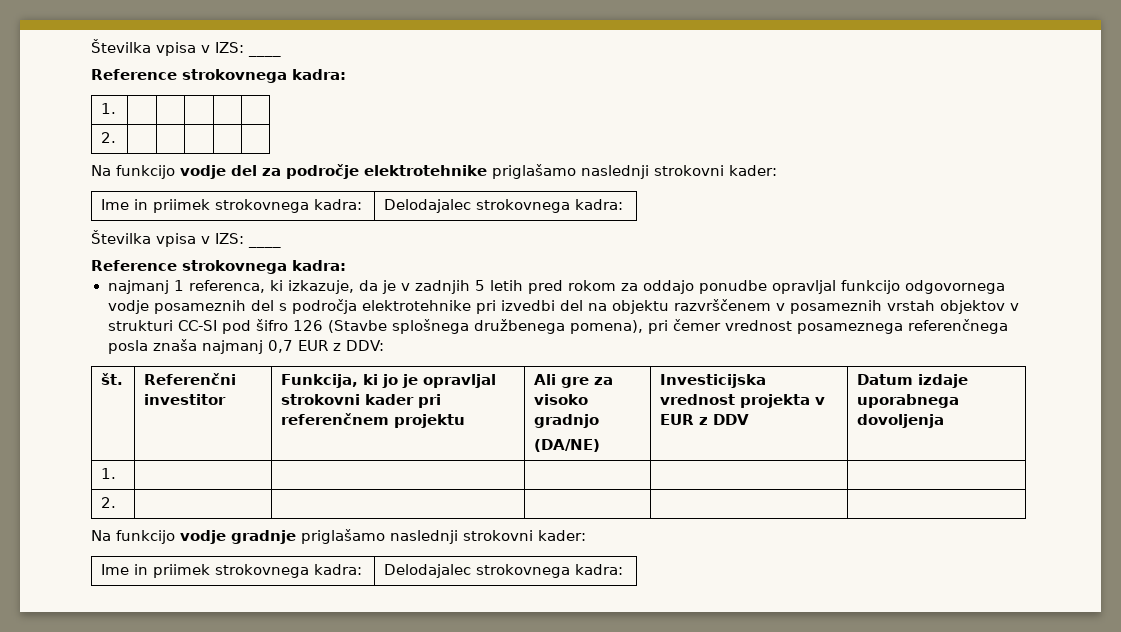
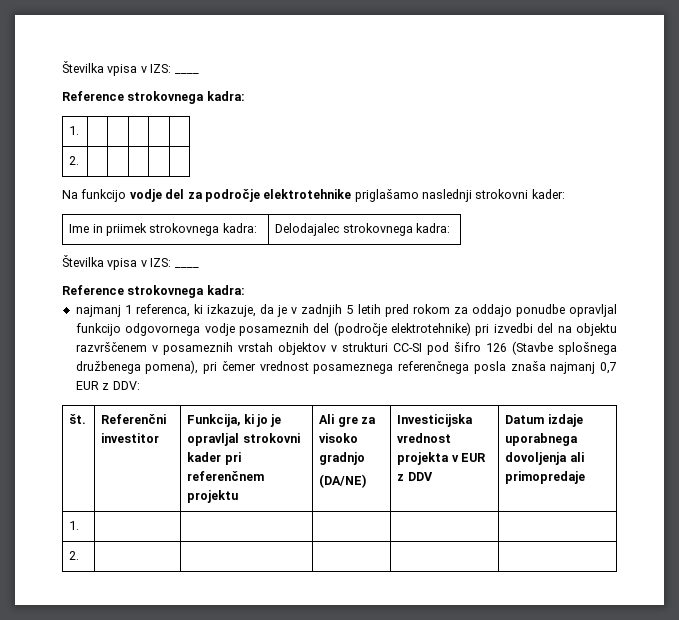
- najmanj 1 referenca, ki izkazuje, da je v zadnjih 5 letih pred rokom za oddajo ponudbe opravljal funkcijo odgovornega vodje posameznih del s področja elektrotehnike pri izvedbi del na objektu razvrščenem v posameznih vrstah objektov v strukturi CC-SI pod šifro 126 (Stavbe splošnega družbenega pomena), pri čemer vrednost posameznega referenčnega posla znaša najmanj 0,7 EUR z DDV:
+ najmanj 1 referenca, ki izkazuje, da je v zadnjih 5 letih pred rokom za oddajo ponudbe opravljal funkcijo odgovornega vodje posameznih del (področje elektrotehnike) pri izvedbi del na objektu razvrščenem v posameznih vrstah objektov v strukturi CC-SI pod šifro 126 (Stavbe splošnega družbenega pomena), pri čemer vrednost posameznega referenčnega posla znaša najmanj 0,7 EUR z DDV:
  št. | Referenčni investitor | Funkcija, ki jo je opravljal strokovni kader pri referenčnem projektu | Ali gre za visoko gradnjo
- (DA/NE) | Investicijska vrednost projekta v EUR z DDV | Datum izdaje uporabnega dovoljenja
+ (DA/NE) | Investicijska vrednost projekta v EUR z DDV | Datum izdaje uporabnega dovoljenja ali primopredaje
  1. | | | | |
  2. | | | | |
- Na funkcijo vodje gradnje priglašamo naslednji strokovni kader:
- Ime in priimek strokovnega kadra: | Delodajalec strokovnega kadra:

